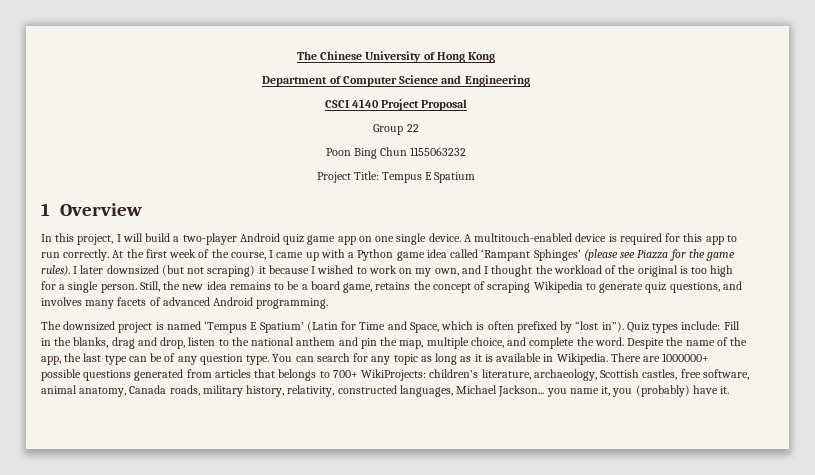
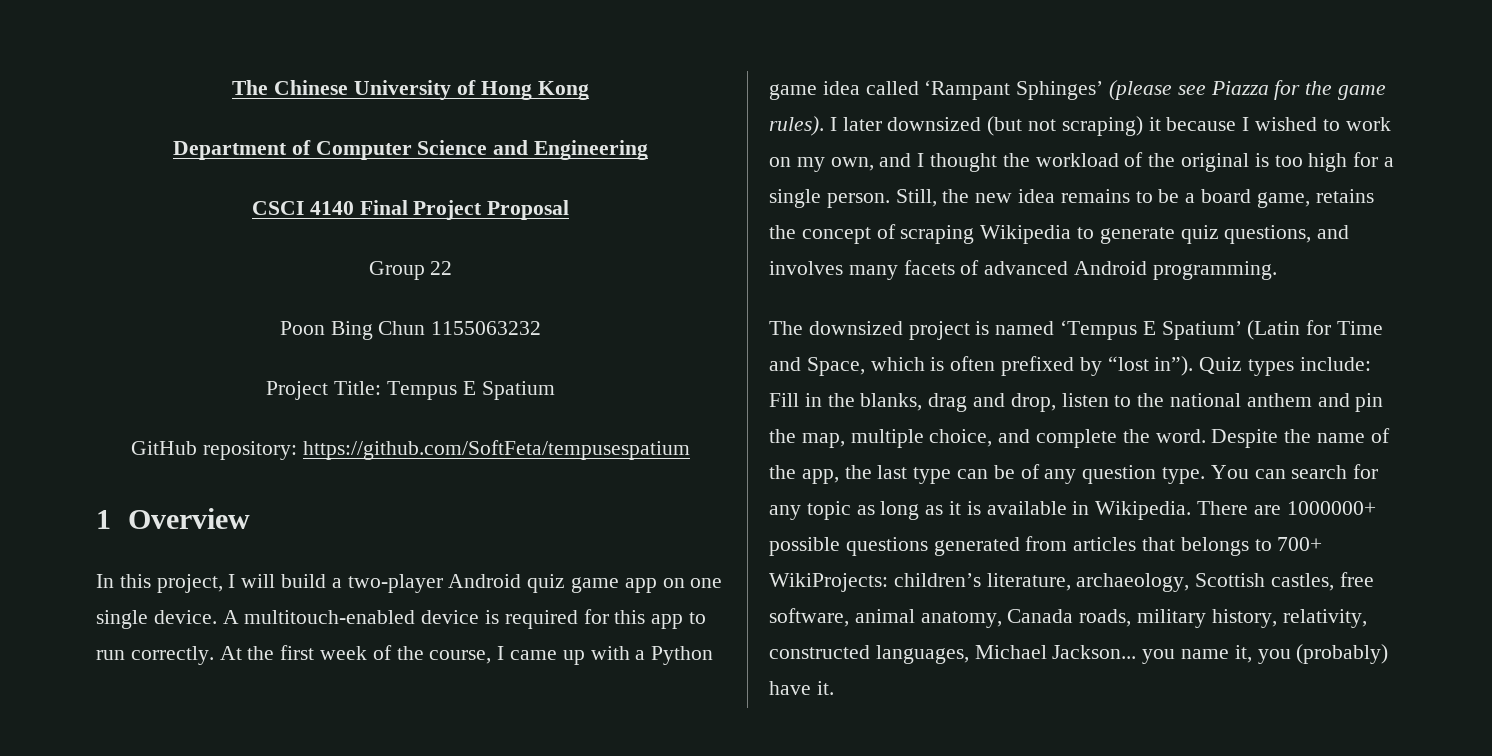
- CSCI 4140 Project Proposal
+ CSCI 4140 Final Project Proposal
+ GitHub repository: https://github.com/SoftFeta/tempusespatium

